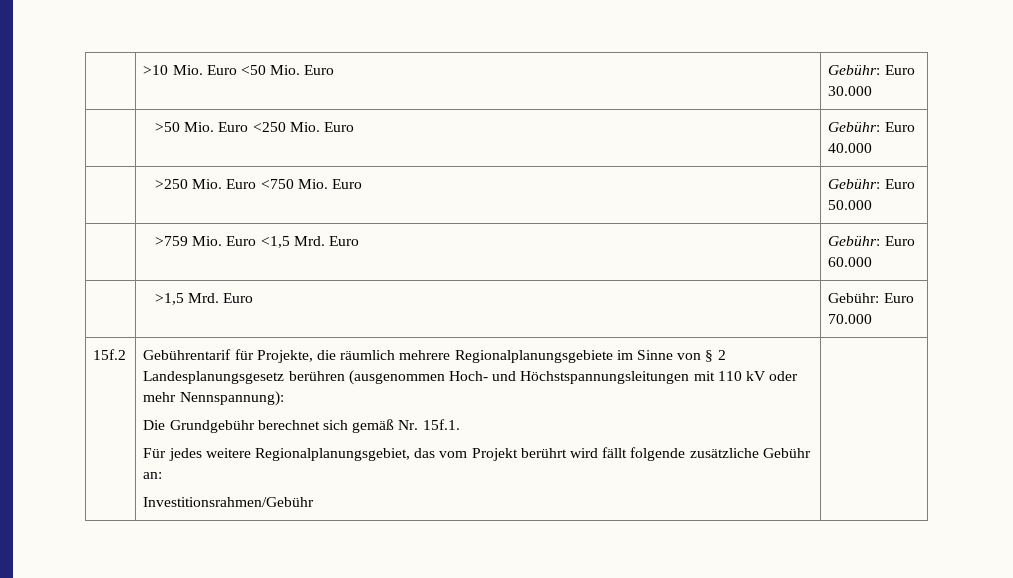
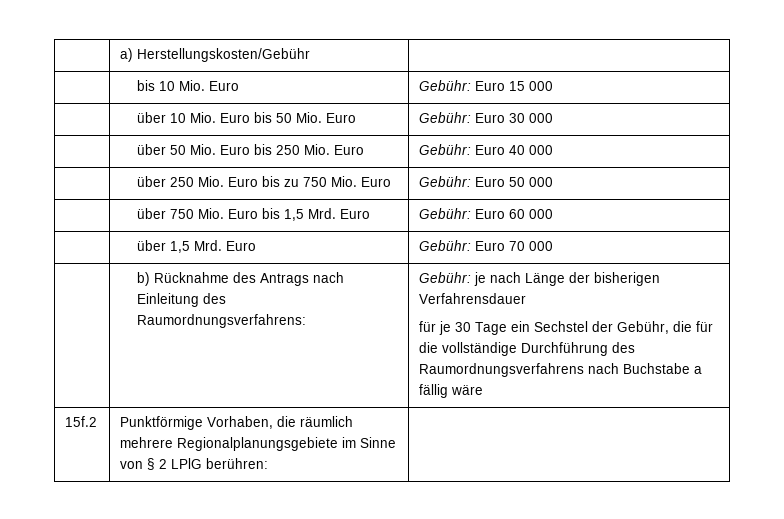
- | >10 Mio. Euro <50 Mio. Euro | Gebühr: Euro 30.000
- | >50 Mio. Euro <250 Mio. Euro | Gebühr: Euro 40.000
- | >250 Mio. Euro <750 Mio. Euro | Gebühr: Euro 50.000
- | >759 Mio. Euro <1,5 Mrd. Euro | Gebühr: Euro 60.000
- | >1,5 Mrd. Euro | Gebühr: Euro 70.000
- 15f.2 | Gebührentarif für Projekte, die räumlich mehrere Regionalplanungsgebiete im Sinne von § 2 Landesplanungsgesetz berühren (ausgenommen Hoch- und Höchstspannungsleitungen mit 110 kV oder mehr Nennspannung):
- Die Grundgebühr berechnet sich gemäß Nr. 15f.1.
- Für jedes weitere Regionalplanungsgebiet, das vom Projekt berührt wird fällt folgende zusätzliche Gebühr an:
- Investitionsrahmen/Gebühr
+ | a) Herstellungskosten/Gebühr |
+ | bis 10 Mio. Euro | Gebühr: Euro 15 000
+ | über 10 Mio. Euro bis 50 Mio. Euro | Gebühr: Euro 30 000
+ | über 50 Mio. Euro bis 250 Mio. Euro | Gebühr: Euro 40 000
+ | über 250 Mio. Euro bis zu 750 Mio. Euro | Gebühr: Euro 50 000
+ | über 750 Mio. Euro bis 1,5 Mrd. Euro | Gebühr: Euro 60 000
+ | über 1,5 Mrd. Euro | Gebühr: Euro 70 000
+ | b) Rücknahme des Antrags nach Einleitung des Raumordnungsverfahrens: | Gebühr: je nach Länge der bisherigen Verfahrensdauer
+ für je 30 Tage ein Sechstel der Gebühr, die für die vollständige Durchführung des Raumordnungsverfahrens nach Buchstabe a fällig wäre
+ 15f.2 | Punktförmige Vorhaben, die räumlich mehrere Regionalplanungsgebiete im Sinne von § 2 LPlG berühren: |

